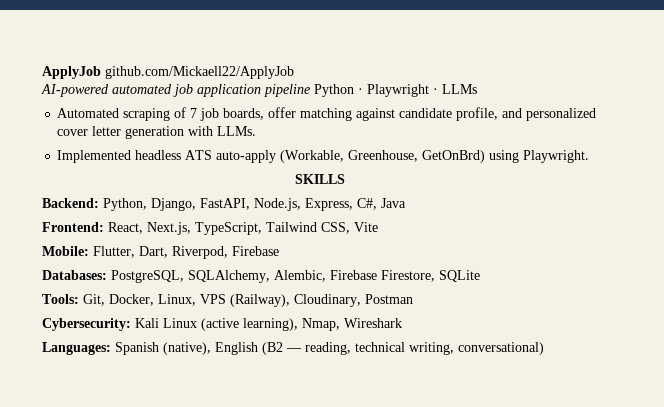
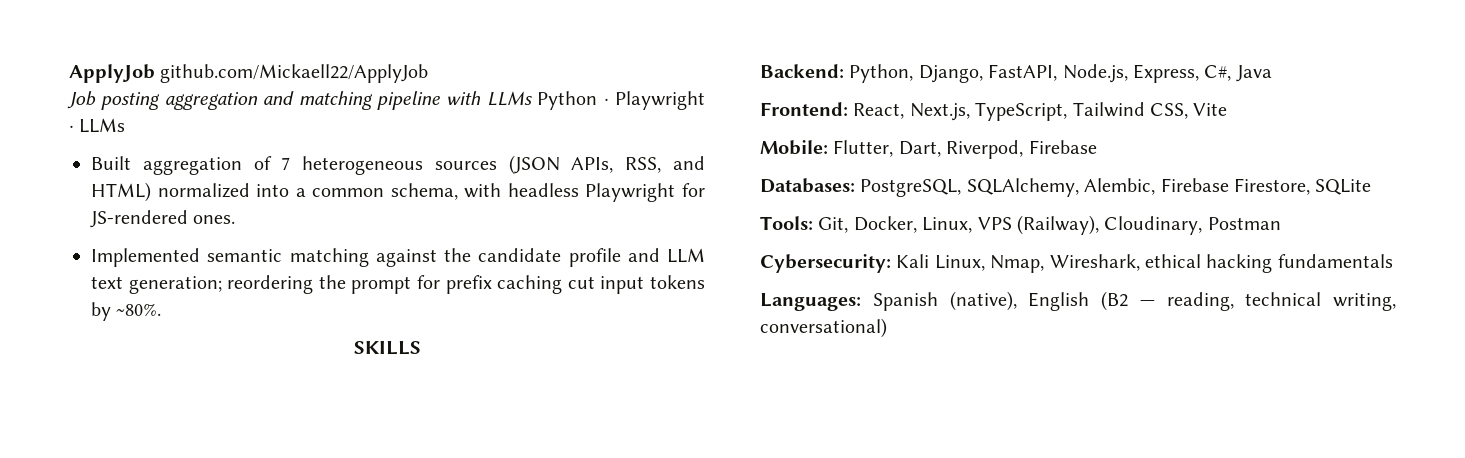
- AI-powered automated job application pipeline Python · Playwright · LLMs
+ Job posting aggregation and matching pipeline with LLMs Python · Playwright · LLMs
- Automated scraping of 7 job boards, offer matching against candidate profile, and personalized cover letter generation with LLMs.
- Implemented headless ATS auto-apply (Workable, Greenhouse, GetOnBrd) using Playwright.
+ Built aggregation of 7 heterogeneous sources (JSON APIs, RSS, and HTML) normalized into a common schema, with headless Playwright for JS-rendered ones.
+ Implemented semantic matching against the candidate profile and LLM text generation; reordering the prompt for prefix caching cut input tokens by ~80%.
- Cybersecurity: Kali Linux (active learning), Nmap, Wireshark
+ Cybersecurity: Kali Linux, Nmap, Wireshark, ethical hacking fundamentals

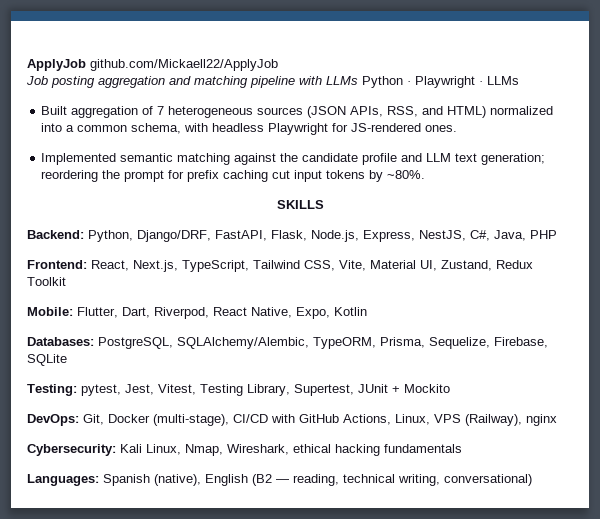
- Backend: Python, Django, FastAPI, Node.js, Express, C#, Java
+ Backend: Python, Django/DRF, FastAPI, Flask, Node.js, Express, NestJS, C#, Java, PHP
- Frontend: React, Next.js, TypeScript, Tailwind CSS, Vite
- Mobile: Flutter, Dart, Riverpod, Firebase
- Databases: PostgreSQL, SQLAlchemy, Alembic, Firebase Firestore, SQLite
- Tools: Git, Docker, Linux, VPS (Railway), Cloudinary, Postman
+ Frontend: React, Next.js, TypeScript, Tailwind CSS, Vite, Material UI, Zustand, Redux Toolkit
+ Mobile: Flutter, Dart, Riverpod, React Native, Expo, Kotlin
+ Databases: PostgreSQL, SQLAlchemy/Alembic, TypeORM, Prisma, Sequelize, Firebase, SQLite
+ Testing: pytest, Jest, Vitest, Testing Library, Supertest, JUnit + Mockito
+ DevOps: Git, Docker (multi-stage), CI/CD with GitHub Actions, Linux, VPS (Railway), nginx

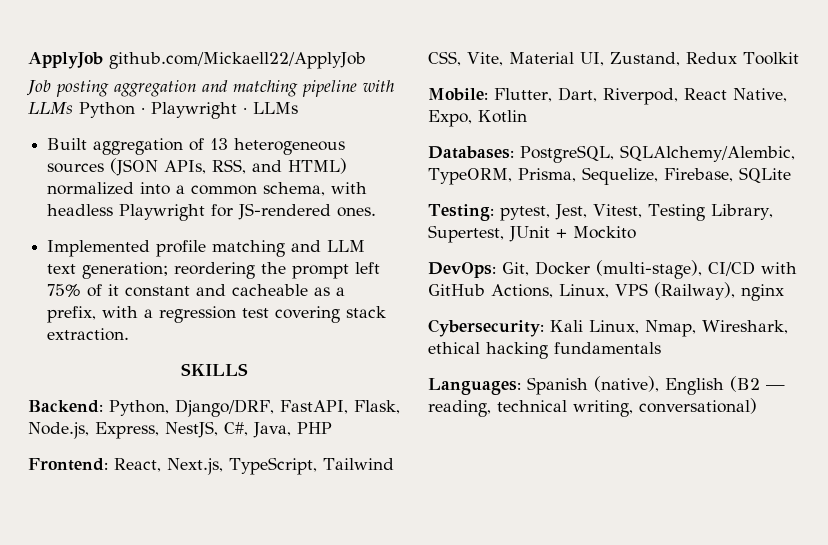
- Built aggregation of 7 heterogeneous sources (JSON APIs, RSS, and HTML) normalized into a common schema, with headless Playwright for JS-rendered ones.
+ Built aggregation of 13 heterogeneous sources (JSON APIs, RSS, and HTML) normalized into a common schema, with headless Playwright for JS-rendered ones.
- Implemented semantic matching against the candidate profile and LLM text generation; reordering the prompt for prefix caching cut input tokens by ~80%.
+ Implemented profile matching and LLM text generation; reordering the prompt left 75% of it constant and cacheable as a prefix, with a regression test covering stack extraction.

